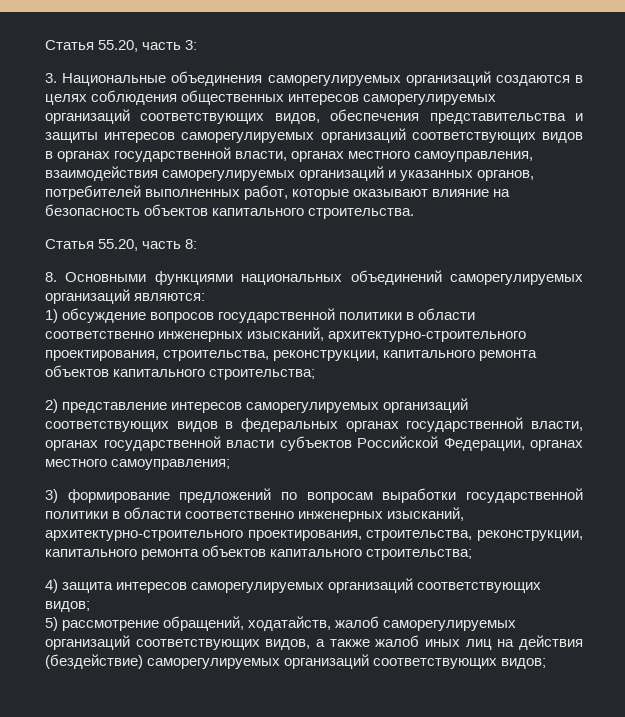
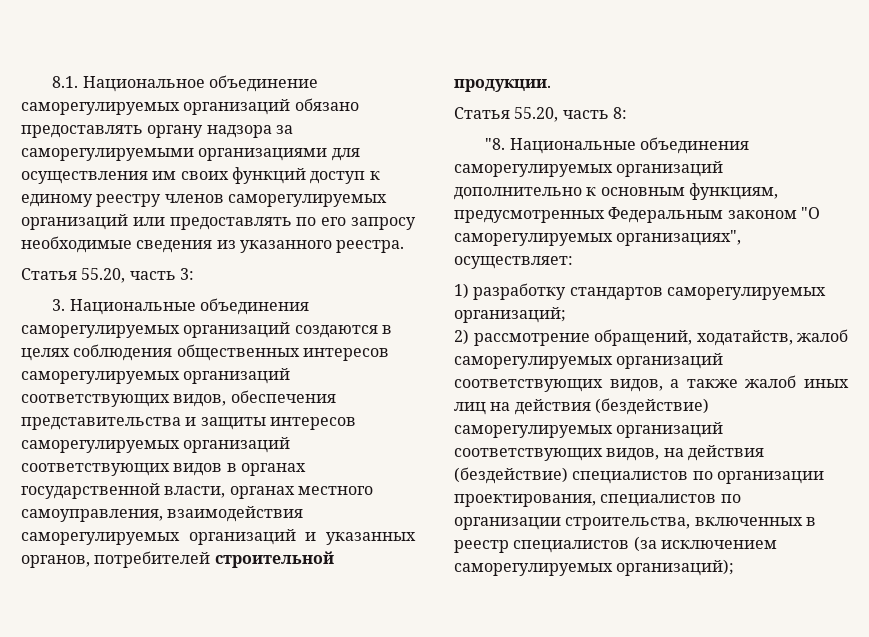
+ 8.1. Национальное объединение саморегулируемых организаций обязано предоставлять органу надзора за саморегулируемыми организациями для осуществления им своих функций доступ к единому реестру членов саморегулируемых организаций или предоставлять по его запросу необходимые сведения из указанного реестра.
- 3. Национальные объединения саморегулируемых организаций создаются в целях соблюдения общественных интересов саморегулируемых организаций соответствующих видов, обеспечения представительства и защиты интересов саморегулируемых организаций соответствующих видов в органах государственной власти, органах местного самоуправления, взаимодействия саморегулируемых организаций и указанных органов, потребителей выполненных работ, которые оказывают влияние на безопасность объектов капитального строительства.
+ 3. Национальные объединения саморегулируемых организаций создаются в целях соблюдения общественных интересов саморегулируемых организаций соответствующих видов, обеспечения представительства и защиты интересов саморегулируемых организаций соответствующих видов в органах государственной власти, органах местного самоуправления, взаимодействия саморегулируемых организаций и указанных органов, потребителей строительной продукции.
  Статья 55.20, часть 8:
- 8. Основными функциями национальных объединений саморегулируемых организаций являются:
- 1) обсуждение вопросов государственной политики в области соответственно инженерных изысканий, архитектурно-строительного проектирования, строительства, реконструкции, капитального ремонта объектов капитального строительства;
- 2) представление интересов саморегулируемых организаций соответствующих видов в федеральных органах государственной власти, органах государственной власти субъектов Российской Федерации, органах местного самоуправления;
- 3) формирование предложений по вопросам выработки государственной политики в области соответственно инженерных изысканий, архитектурно-строительного проектирования, строительства, реконструкции, капитального ремонта объектов капитального строительства;
- 4) защита интересов саморегулируемых организаций соответствующих видов;
- 5) рассмотрение обращений, ходатайств, жалоб саморегулируемых организаций соответствующих видов, а также жалоб иных лиц на действия (бездействие) саморегулируемых организаций соответствующих видов;
+ "8. Национальные объединения саморегулируемых организаций дополнительно к основным функциям, предусмотренных Федеральным законом "О саморегулируемых организациях", осуществляет:
+ 1) разработку стандартов саморегулируемых организаций;
+ 2) рассмотрение обращений, ходатайств, жалоб саморегулируемых организаций соответствующих видов, а также жалоб иных лиц на действия (бездействие) саморегулируемых организаций соответствующих видов, на действия (бездействие) специалистов по организации проектирования, специалистов по организации строительства, включенных в реестр специалистов (за исключением саморегулируемых организаций);

